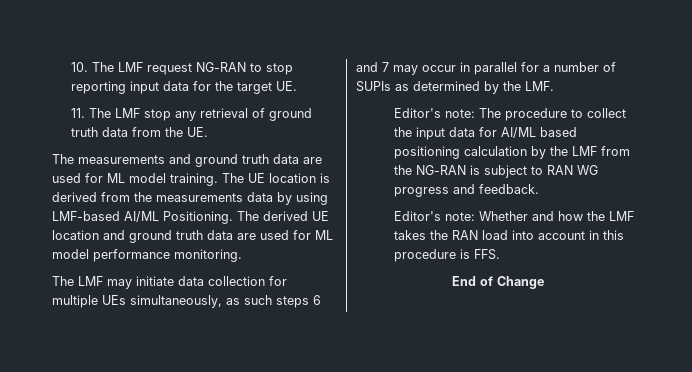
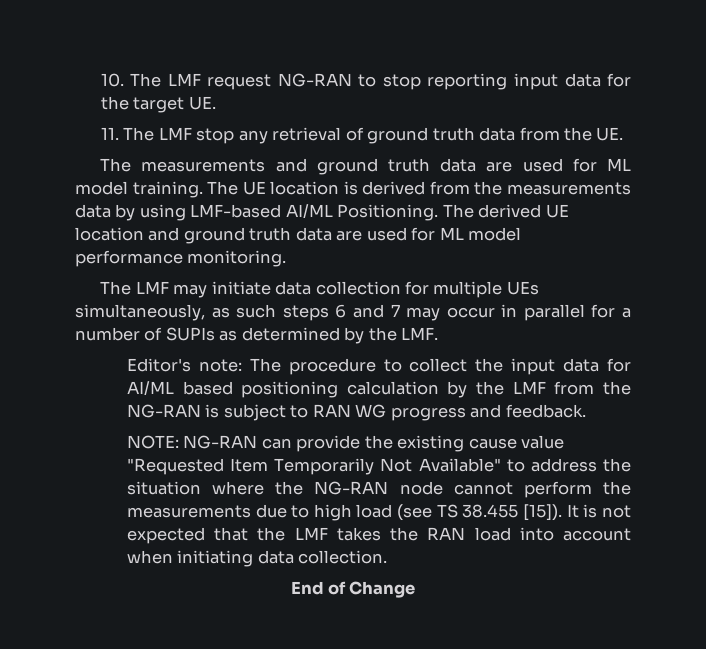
- Editor's note: Whether and how the LMF takes the RAN load into account in this procedure is FFS.
+ NOTE: NG-RAN can provide the existing cause value "Requested Item Temporarily Not Available" to address the situation where the NG-RAN node cannot perform the measurements due to high load (see TS 38.455 [15]). It is not expected that the LMF takes the RAN load into account when initiating data collection.

